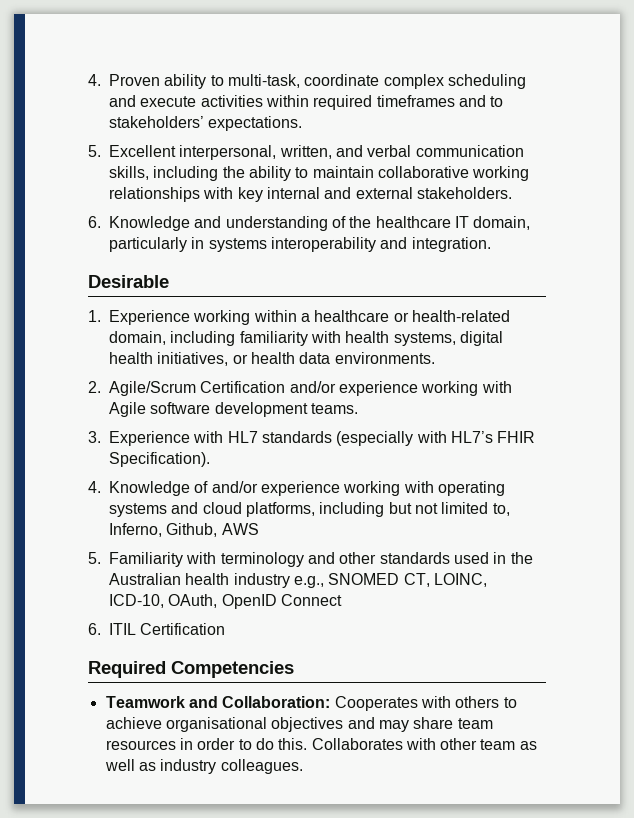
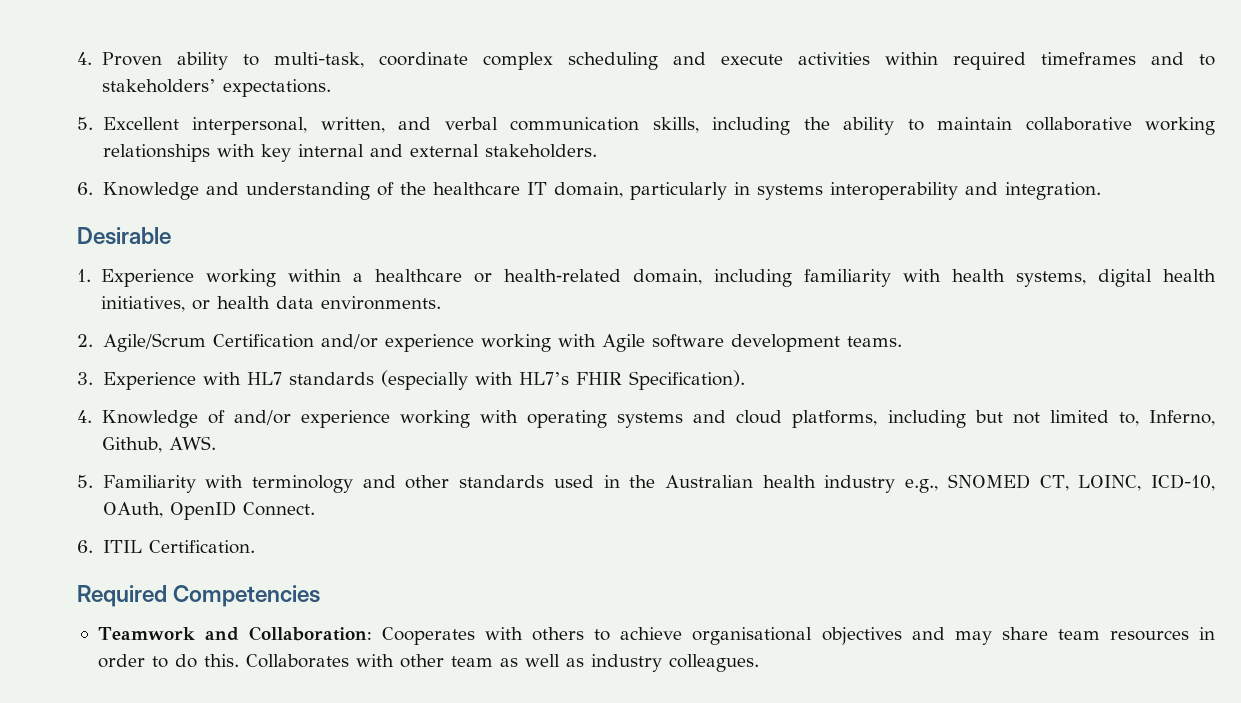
- 4. Knowledge of and/or experience working with operating systems and cloud platforms, including but not limited to, Inferno, Github, AWS
+ 4. Knowledge of and/or experience working with operating systems and cloud platforms, including but not limited to, Inferno, Github, AWS.
- 5. Familiarity with terminology and other standards used in the Australian health industry e.g., SNOMED CT, LOINC, ICD-10, OAuth, OpenID Connect
+ 5. Familiarity with terminology and other standards used in the Australian health industry e.g., SNOMED CT, LOINC, ICD-10, OAuth, OpenID Connect.
- 6. ITIL Certification
+ 6. ITIL Certification.

